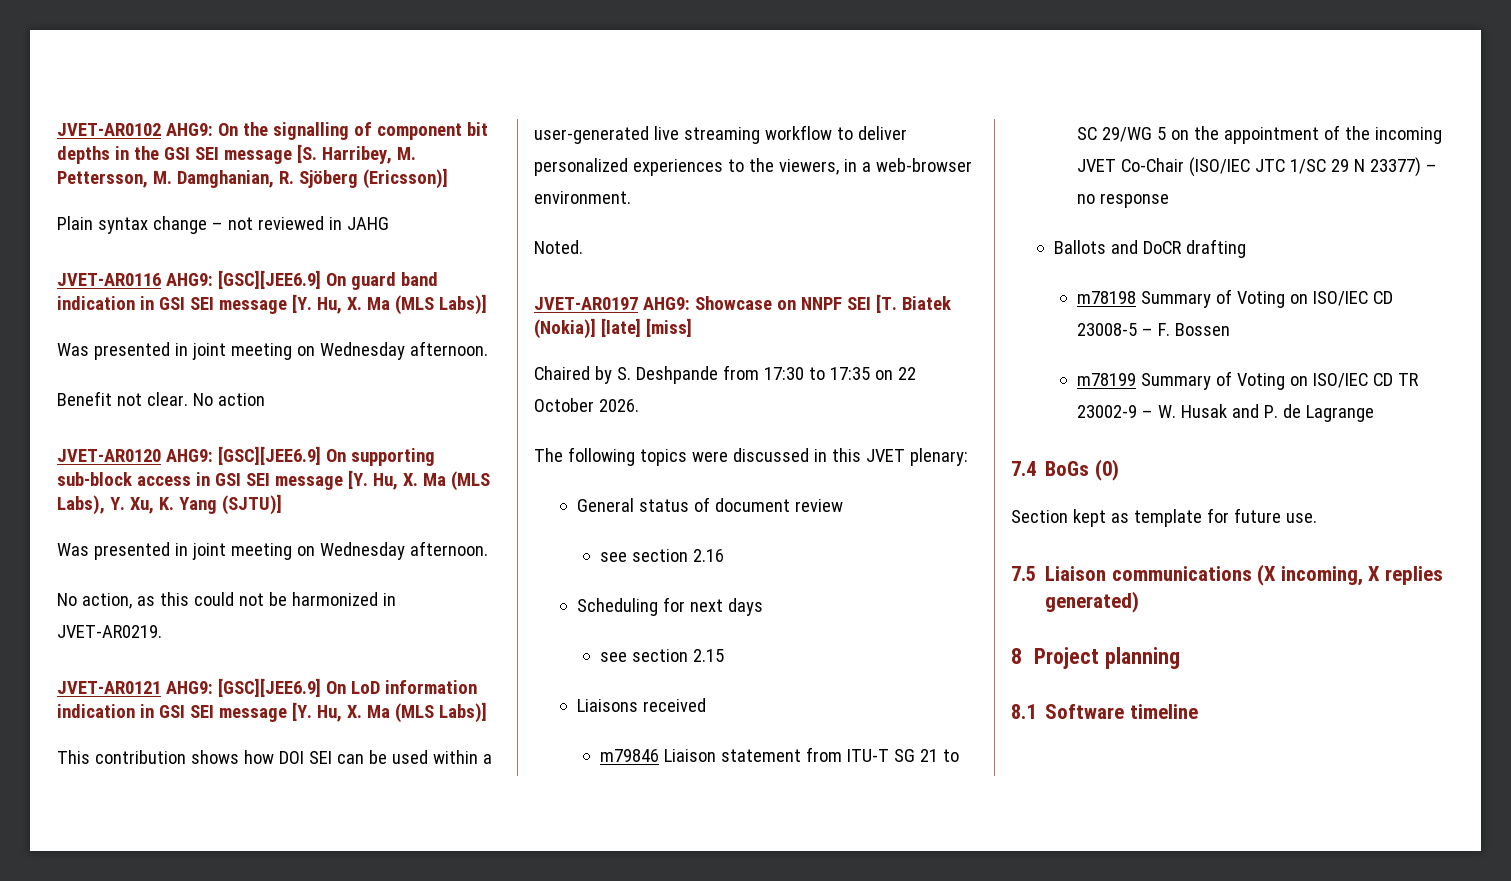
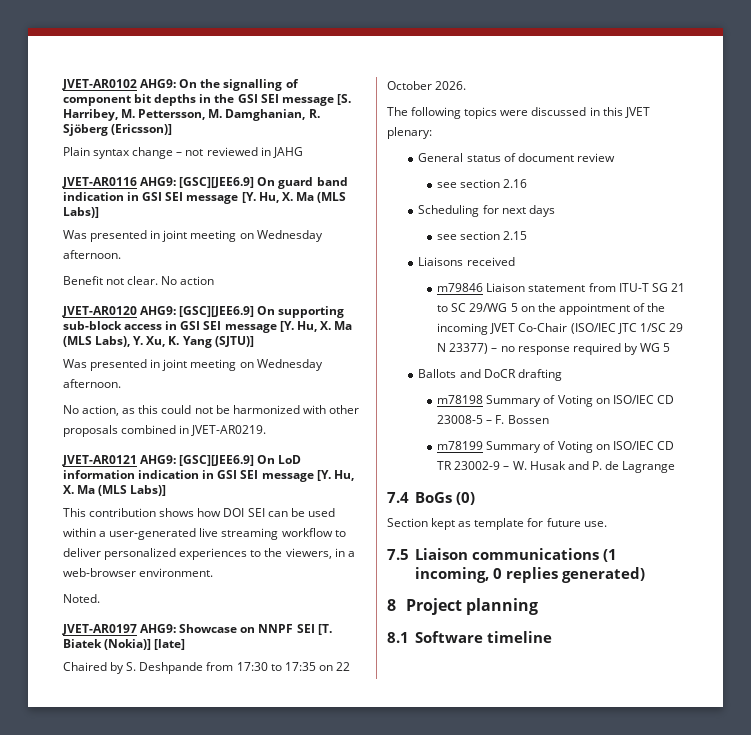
- No action, as this could not be harmonized in JVET-AR0219.
+ No action, as this could not be harmonized with other proposals combined in JVET-AR0219.
- JVET-AR0197 AHG9: Showcase on NNPF SEI [T. Biatek (Nokia)] [late] [miss]
+ JVET-AR0197 AHG9: Showcase on NNPF SEI [T. Biatek (Nokia)] [late]
- m79846 Liaison statement from ITU-T SG 21 to SC 29/WG 5 on the appointment of the incoming JVET Co-Chair (ISO/IEC JTC 1/SC 29 N 23377) – no response
+ m79846 Liaison statement from ITU-T SG 21 to SC 29/WG 5 on the appointment of the incoming JVET Co-Chair (ISO/IEC JTC 1/SC 29 N 23377) – no response required by WG 5
- 7.5 Liaison communications (X incoming, X replies generated)
+ 7.5 Liaison communications (1 incoming, 0 replies generated)

